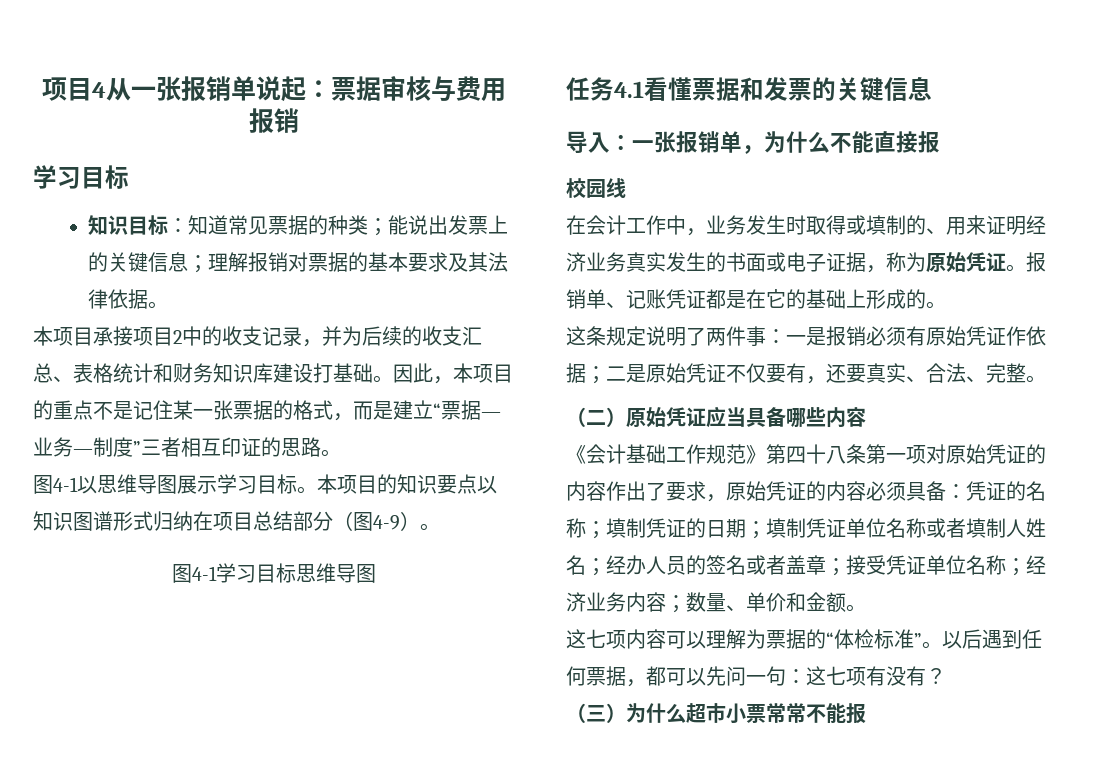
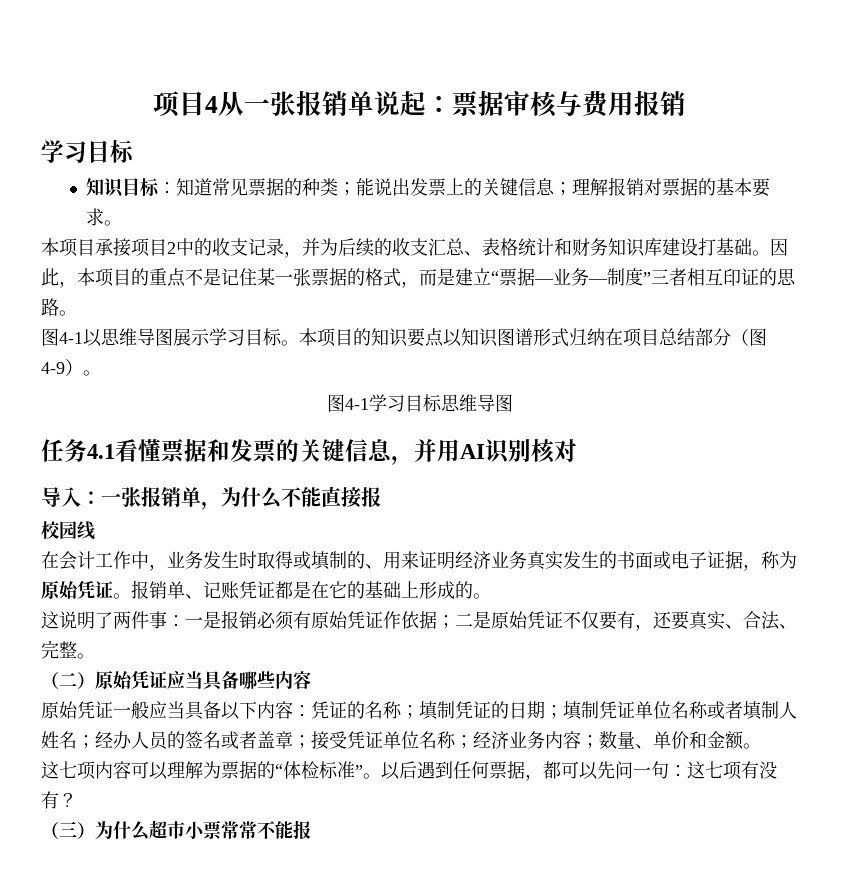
- 知识目标：知道常见票据的种类；能说出发票上的关键信息；理解报销对票据的基本要求及其法律依据。
+ 知识目标：知道常见票据的种类；能说出发票上的关键信息；理解报销对票据的基本要求。
- 任务4.1看懂票据和发票的关键信息
+ 任务4.1看懂票据和发票的关键信息，并用AI识别核对
- 这条规定说明了两件事：一是报销必须有原始凭证作依据；二是原始凭证不仅要有，还要真实、合法、完整。
+ 这说明了两件事：一是报销必须有原始凭证作依据；二是原始凭证不仅要有，还要真实、合法、完整。
- 《会计基础工作规范》第四十八条第一项对原始凭证的内容作出了要求，原始凭证的内容必须具备：凭证的名称；填制凭证的日期；填制凭证单位名称或者填制人姓名；经办人员的签名或者盖章；接受凭证单位名称；经济业务内容；数量、单价和金额。
+ 原始凭证一般应当具备以下内容：凭证的名称；填制凭证的日期；填制凭证单位名称或者填制人姓名；经办人员的签名或者盖章；接受凭证单位名称；经济业务内容；数量、单价和金额。

